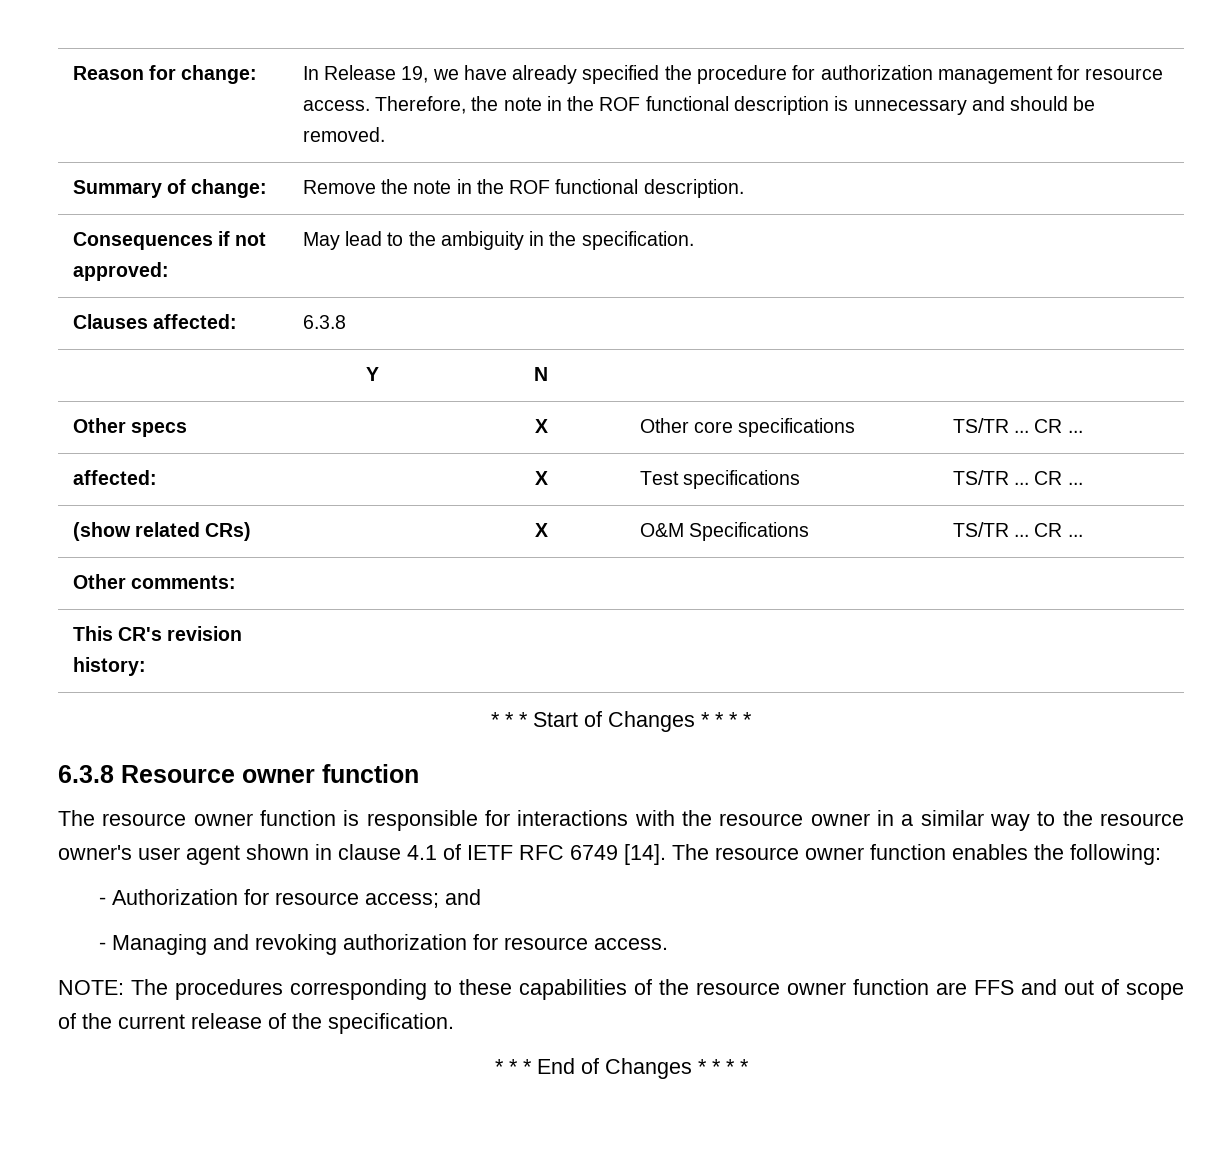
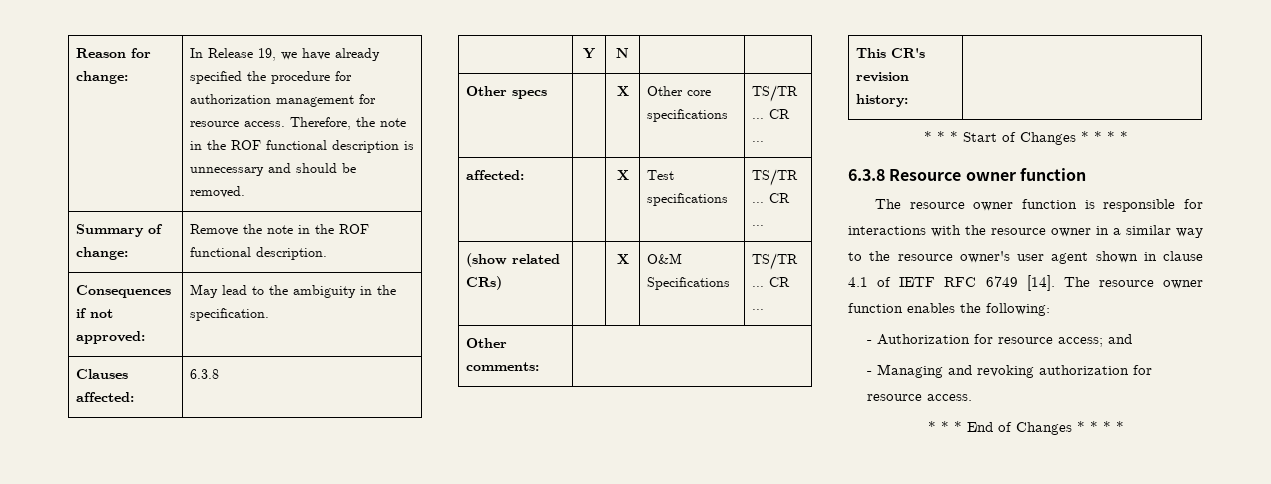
- NOTE: The procedures corresponding to these capabilities of the resource owner function are FFS and out of scope of the current release of the specification.

